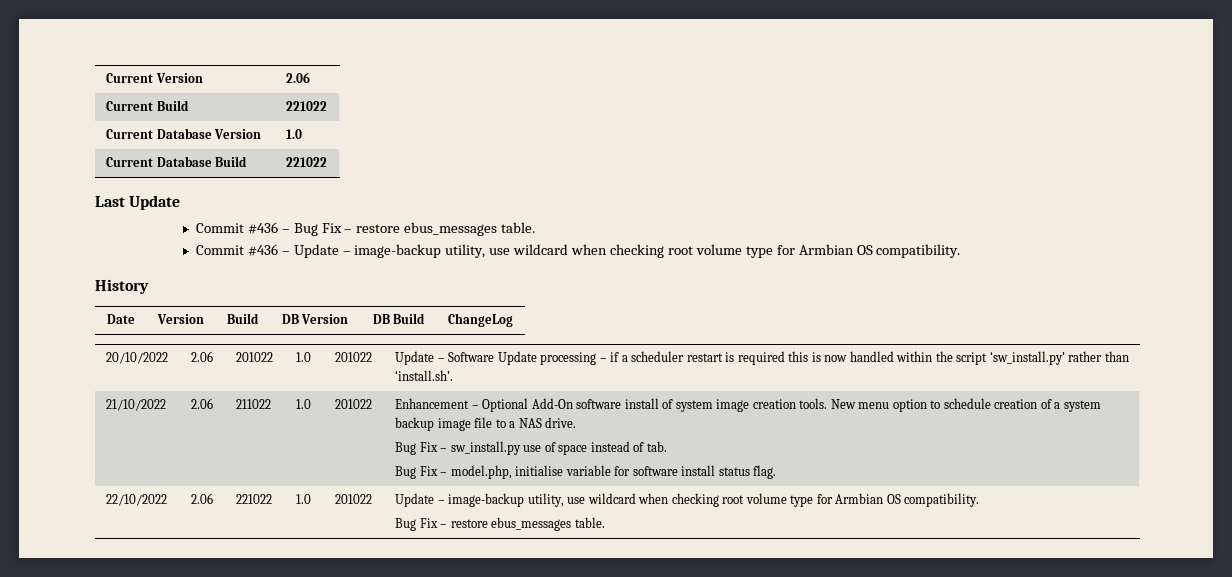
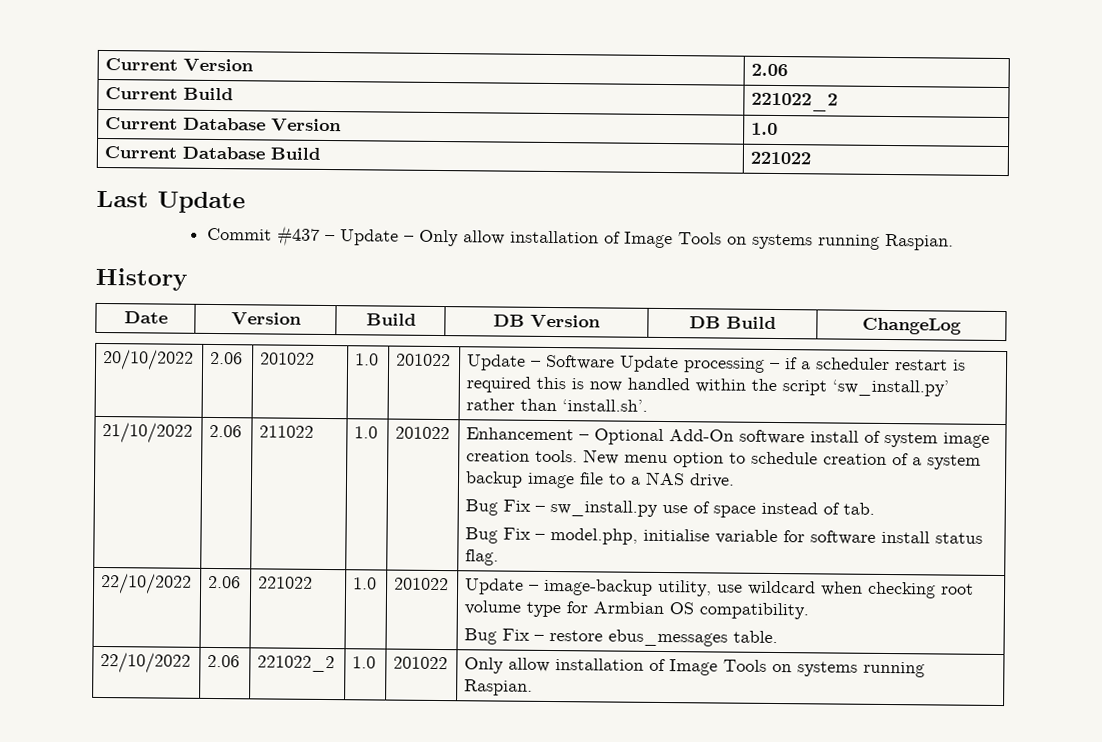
- Current Build | 221022
+ Current Build | 221022_2
- Commit #436 – Bug Fix – restore ebus_messages table.
- Commit #436 – Update – image-backup utility, use wildcard when checking root volume type for Armbian OS compatibility.
+ Commit #437 – Update – Only allow installation of Image Tools on systems running Raspian.
+ 22/10/2022 | 2.06 | 221022_2 | 1.0 | 201022 | Only allow installation of Image Tools on systems running Raspian.

